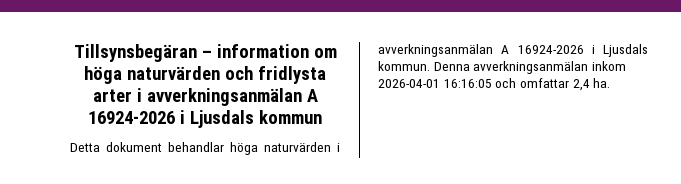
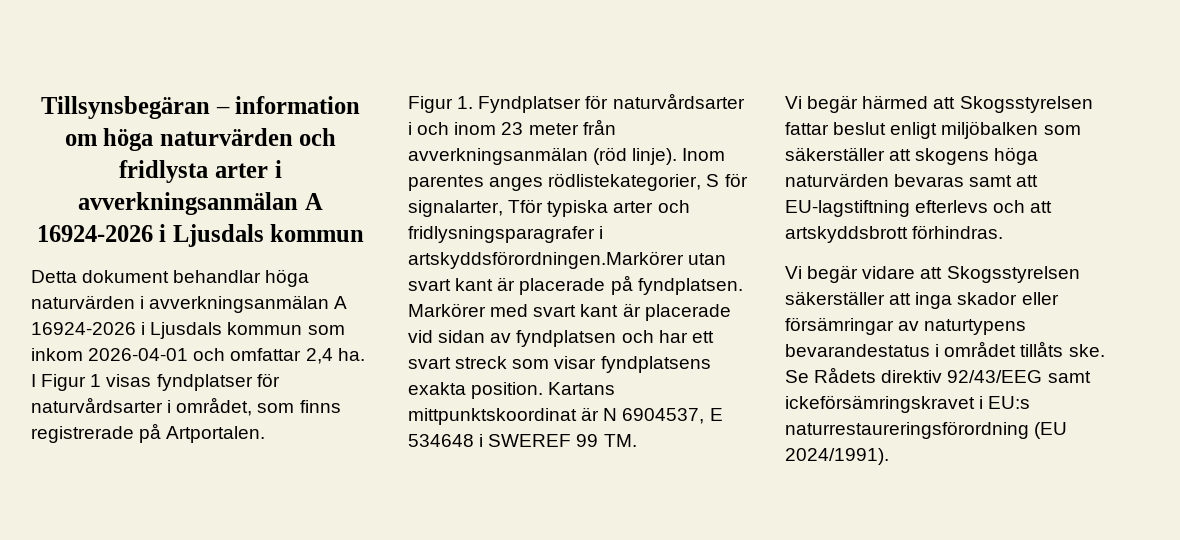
- Detta dokument behandlar höga naturvärden i avverkningsanmälan A 16924-2026 i Ljusdals kommun. Denna avverkningsanmälan inkom 2026-04-01 16:16:05 och omfattar 2,4 ha.
+ Detta dokument behandlar höga naturvärden i avverkningsanmälan A 16924-2026 i Ljusdals kommun som inkom 2026-04-01 och omfattar 2,4 ha.
+ I Figur 1 visas fyndplatser för naturvårdsarter i området, som finns registrerade på Artportalen.
+ Figur 1. Fyndplatser för naturvårdsarter i och inom 23 meter från avverkningsanmälan (röd linje). Inom parentes anges rödlistekategorier, S för signalarter, Tför typiska arter och fridlysningsparagrafer i artskyddsförordningen.Markörer utan svart kant är placerade på fyndplatsen. Markörer med svart kant är placerade vid sidan av fyndplatsen och har ett svart streck som visar fyndplatsens exakta position. Kartans mittpunktskoordinat är N 6904537, E 534648 i SWEREF 99 TM.
+ Vi begär härmed att Skogsstyrelsen fattar beslut enligt miljöbalken som säkerställer att skogens höga naturvärden bevaras samt att EU-lagstiftning efterlevs och att artskyddsbrott förhindras.
+ Vi begär vidare att Skogsstyrelsen säkerställer att inga skador eller försämringar av naturtypens bevarandestatus i området tillåts ske. Se Rådets direktiv 92/43/EEG samt ickeförsämringskravet i EU:s naturrestaureringsförordning (EU 2024/1991).

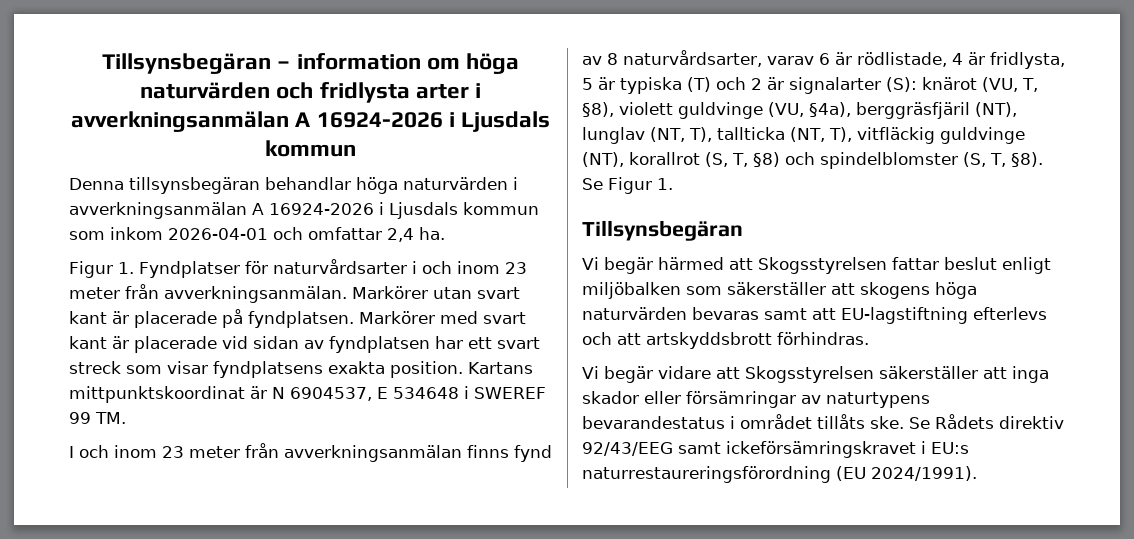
- Detta dokument behandlar höga naturvärden i avverkningsanmälan A 16924-2026 i Ljusdals kommun som inkom 2026-04-01 och omfattar 2,4 ha. I Figur 1 visas fyndplatser för naturvårdsarter i området, som finns registrerade på Artportalen.
+ Denna tillsynsbegäran behandlar höga naturvärden i avverkningsanmälan A 16924-2026 i Ljusdals kommun som inkom 2026-04-01 och omfattar 2,4 ha.
- Figur 1. Fyndplatser för naturvårdsarter i och inom 23 meter från avverkningsanmälan (röd linje). Inom parentes anges rödlistekategorier, S för signalarter, Tför typiska arter och fridlysningsparagrafer i artskyddsförordningen.Markörer utan svart kant är placerade på fyndplatsen.
+ Figur 1. Fyndplatser för naturvårdsarter i och inom 23 meter från avverkningsanmälan. Markörer utan svart kant är placerade på fyndplatsen.
- Markörer med svart kant är placerade vid sidan av fyndplatsen och har ett svart streck som visar fyndplatsens exakta position.
+ Markörer med svart kant är placerade vid sidan av fyndplatsen har ett svart streck som visar fyndplatsens exakta position.
+ I och inom 23 meter från avverkningsanmälan finns fynd av 8 naturvårdsarter, varav 6 är rödlistade, 4 är fridlysta, 5 är typiska (T) och 2 är signalarter (S): knärot (VU, T, §8), violett guldvinge (VU, §4a), berggräsfjäril (NT), lunglav (NT, T), tallticka (NT, T), vitfläckig guldvinge (NT), korallrot (S, T, §8) och spindelblomster (S, T, §8). Se Figur 1.
+ Tillsynsbegäran

